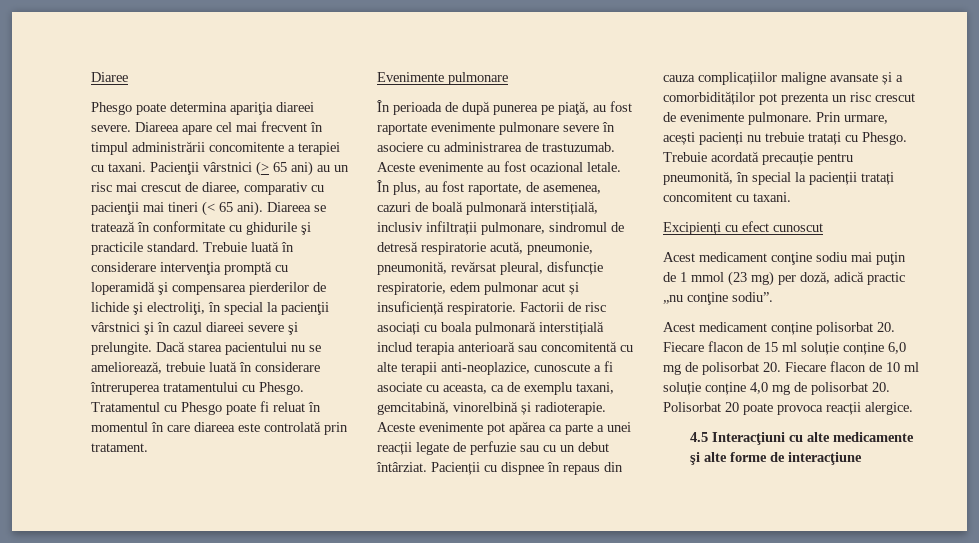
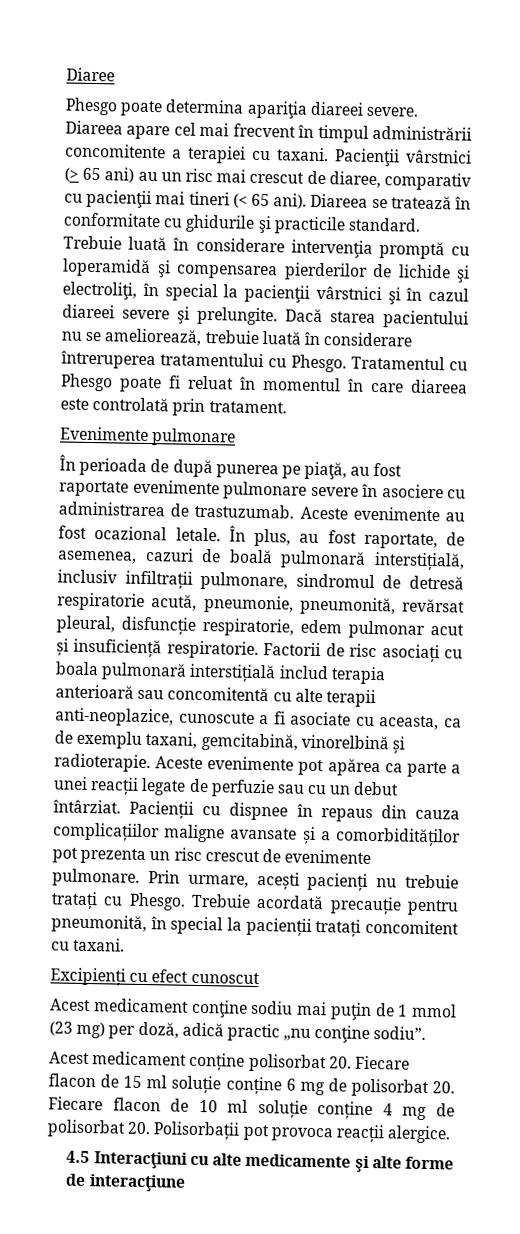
- Acest medicament conține polisorbat 20. Fiecare flacon de 15 ml soluție conține 6,0 mg de polisorbat 20. Fiecare flacon de 10 ml soluție conține 4,0 mg de polisorbat 20. Polisorbat 20 poate provoca reacții alergice.
+ Acest medicament conține polisorbat 20. Fiecare flacon de 15 ml soluție conține 6 mg de polisorbat 20. Fiecare flacon de 10 ml soluție conține 4 mg de polisorbat 20. Polisorbații pot provoca reacții alergice.

